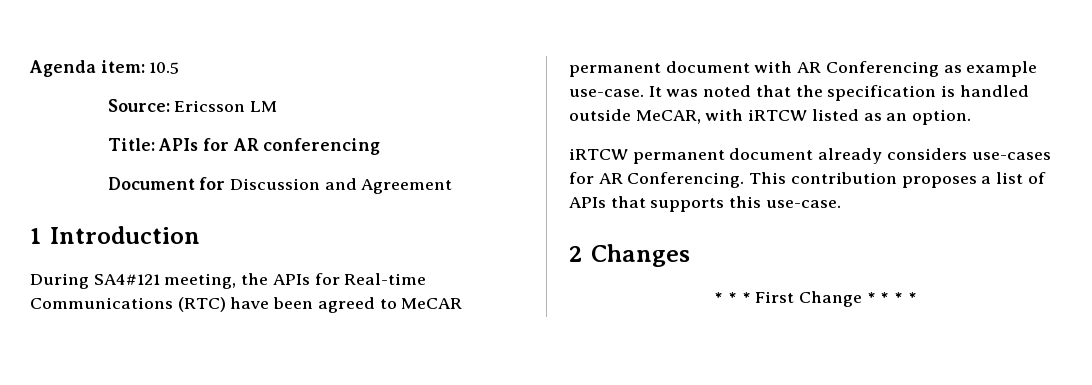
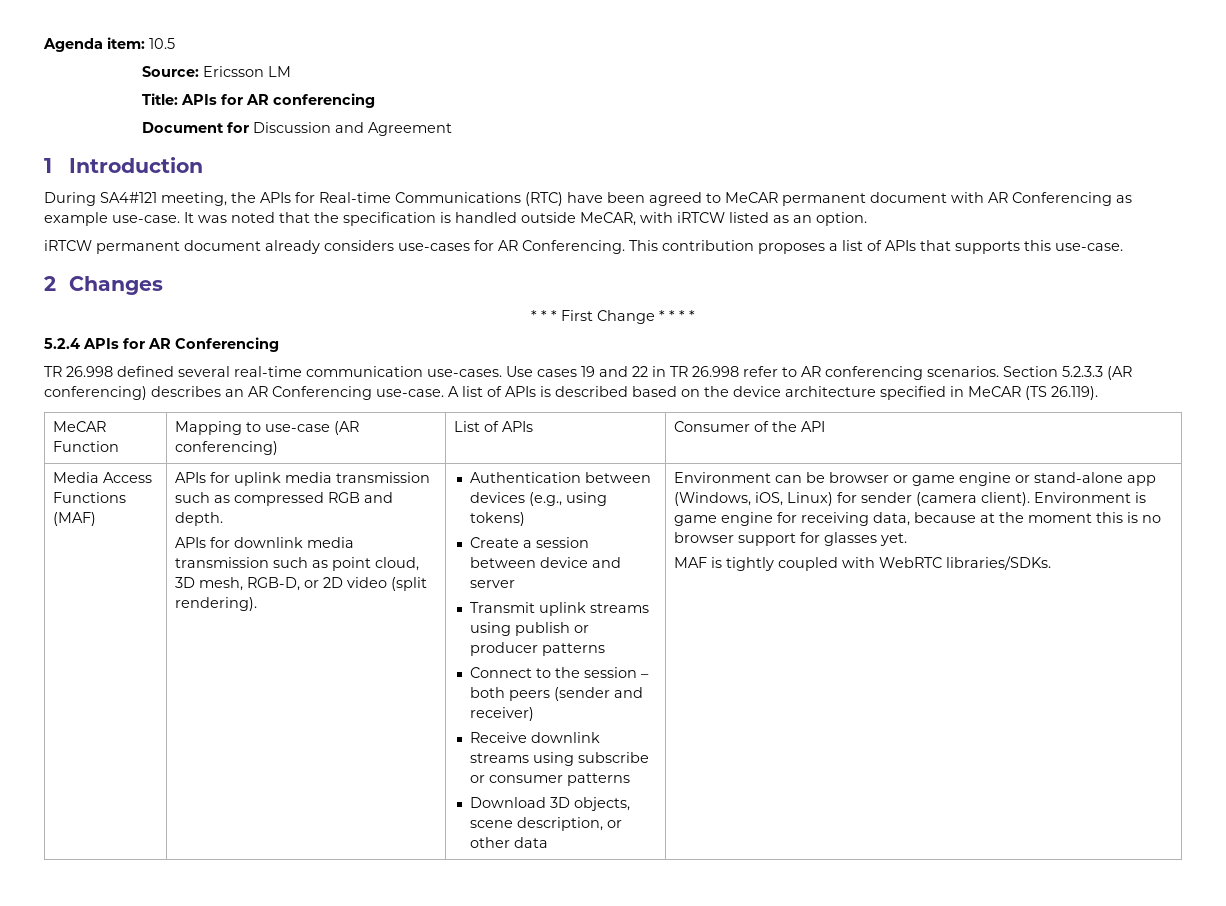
+ 5.2.4 APIs for AR Conferencing
+ TR 26.998 defined several real-time communication use-cases. Use cases 19 and 22 in TR 26.998 refer to AR conferencing scenarios. Section 5.2.3.3 (AR conferencing) describes an AR Conferencing use-case. A list of APIs is described based on the device architecture specified in MeCAR (TS 26.119).
+ MeCAR Function | Mapping to use-case (AR conferencing) | List of APIs | Consumer of the API
+ Media Access Functions (MAF) | APIs for uplink media transmission such as compressed RGB and depth.
+ APIs for downlink media transmission such as point cloud, 3D mesh, RGB-D, or 2D video (split rendering). | Authentication between devices (e.g., using tokens)
+ Create a session between device and server
+ Transmit uplink streams using publish or producer patterns
+ Connect to the session – both peers (sender and receiver)
+ Receive downlink streams using subscribe or consumer patterns
+ Download 3D objects, scene description, or other data | Environment can be browser or game engine or stand-alone app (Windows, iOS, Linux) for sender (camera client). Environment is game engine for receiving data, because at the moment this is no browser support for glasses yet.
+ MAF is tightly coupled with WebRTC libraries/SDKs.

